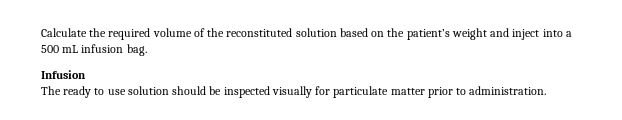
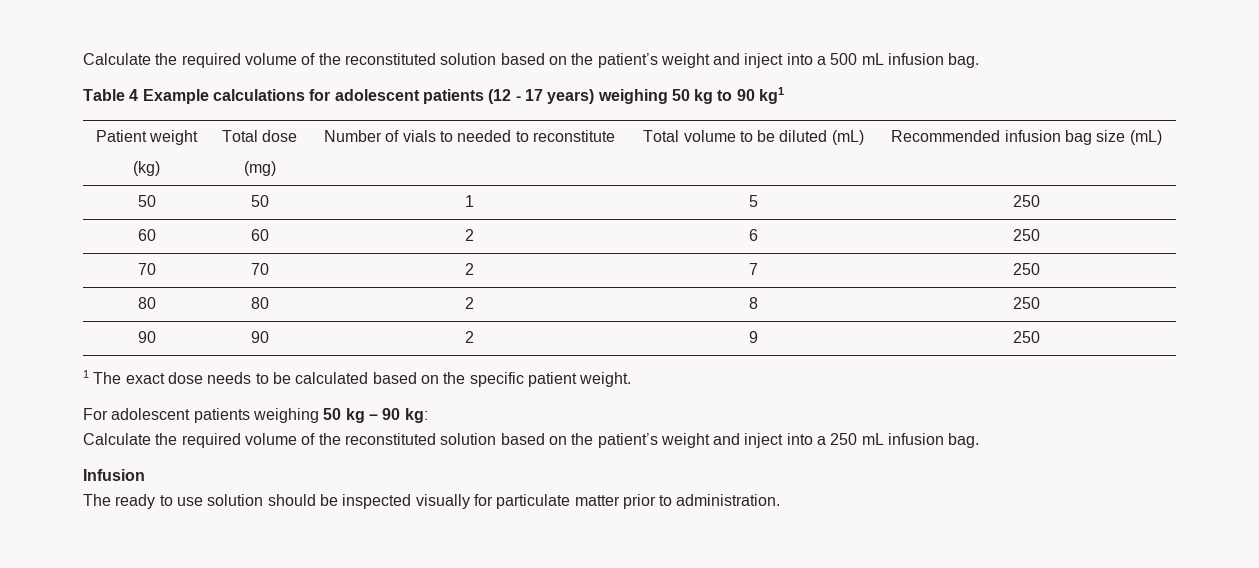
+ Table 4 Example calculations for adolescent patients (12 - 17 years) weighing 50 kg to 90 kg1
+ Patient weight
+ (kg) | Total dose
+ (mg) | Number of vials to needed to reconstitute | Total volume to be diluted (mL) | Recommended infusion bag size (mL)
+ 50 | 50 | 1 | 5 | 250
+ 60 | 60 | 2 | 6 | 250
+ 70 | 70 | 2 | 7 | 250
+ 80 | 80 | 2 | 8 | 250
+ 90 | 90 | 2 | 9 | 250
+ 1 The exact dose needs to be calculated based on the specific patient weight.
+ For adolescent patients weighing 50 kg – 90 kg:
+ Calculate the required volume of the reconstituted solution based on the patient’s weight and inject into a 250 mL infusion bag.

